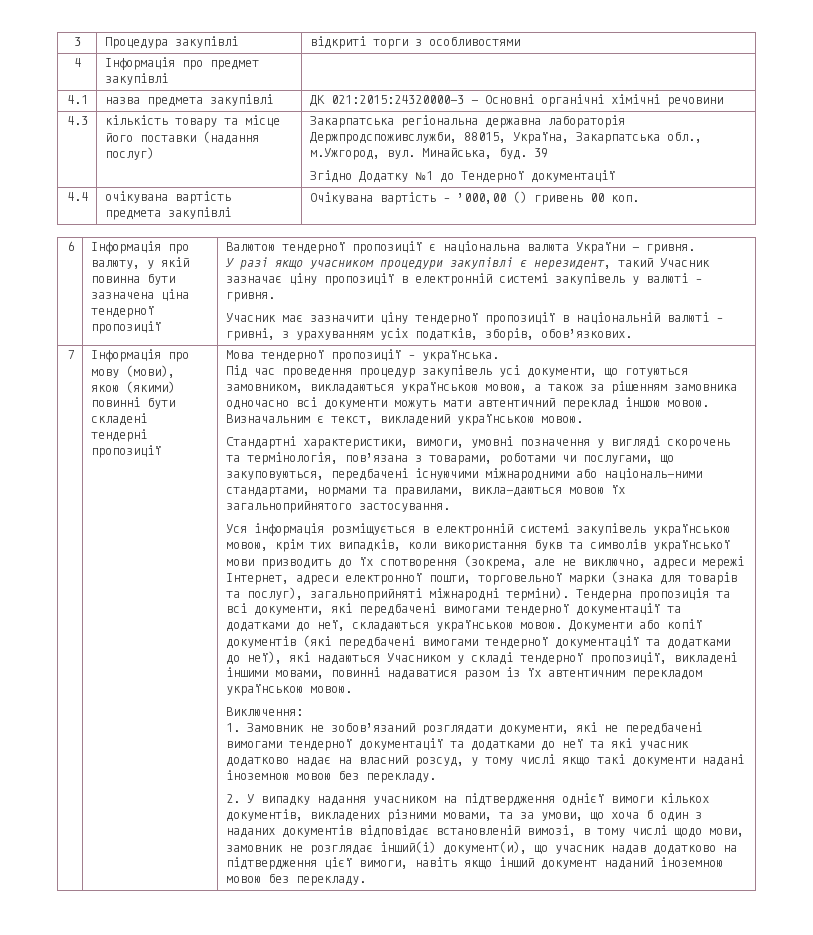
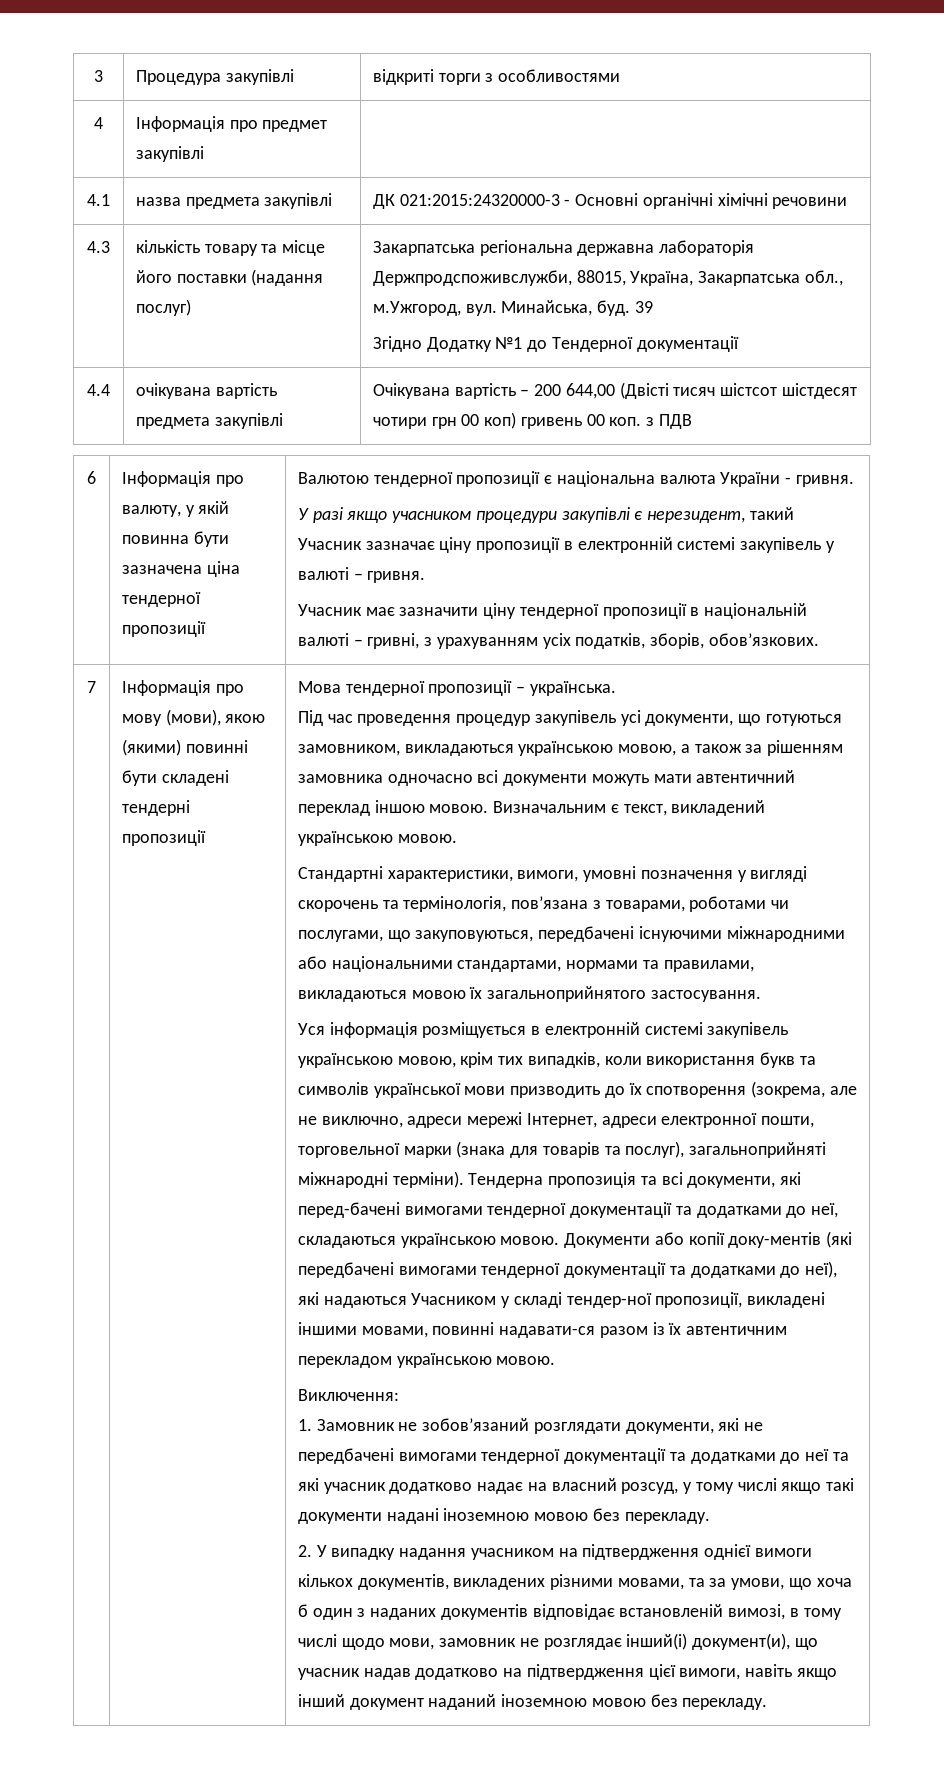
- 4.4 | очікувана вартість предмета закупівлі | Очікувана вартість – ’000,00 () гривень 00 коп.
+ 4.4 | очікувана вартість предмета закупівлі | Очікувана вартість – 200 644,00 (Двісті тисяч шістсот шістдесят чотири грн 00 коп) гривень 00 коп. з ПДВ
- Стандартні характеристики, вимоги, умовні позначення у вигляді скорочень та термінологія, пов’язана з товарами, роботами чи послугами, що закуповуються, передбачені існуючими міжнародними або національ-ними стандартами, нормами та правилами, викла-даються мовою їх загальноприйнятого застосування.
+ Стандартні характеристики, вимоги, умовні позначення у вигляді скорочень та термінологія, пов’язана з товарами, роботами чи послугами, що закуповуються, передбачені існуючими міжнародними або національними стандартами, нормами та правилами, викладаються мовою їх загальноприйнятого застосування.
- Тендерна пропозиція та всі документи, які передбачені вимогами тендерної документації та додатками до неї, складаються українською мовою.
+ Тендерна пропозиція та всі документи, які перед-бачені вимогами тендерної документації та додатками до неї, складаються українською мовою.
- Документи або копії документів (які передбачені вимогами тендерної документації та додатками до неї), які надаються Учасником у складі тендерної пропозиції, викладені іншими мовами, повинні надаватися разом із їх автентичним перекладом українською мовою.
+ Документи або копії доку-ментів (які передбачені вимогами тендерної документації та додатками до неї), які надаються Учасником у складі тендер-ної пропозиції, викладені іншими мовами, повинні надавати-ся разом із їх автентичним перекладом українською мовою.

